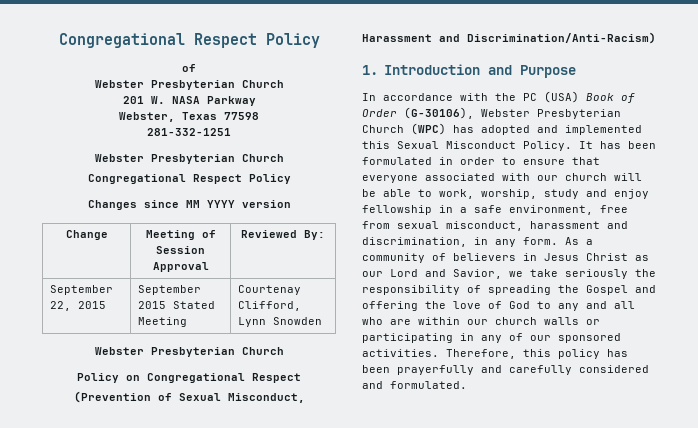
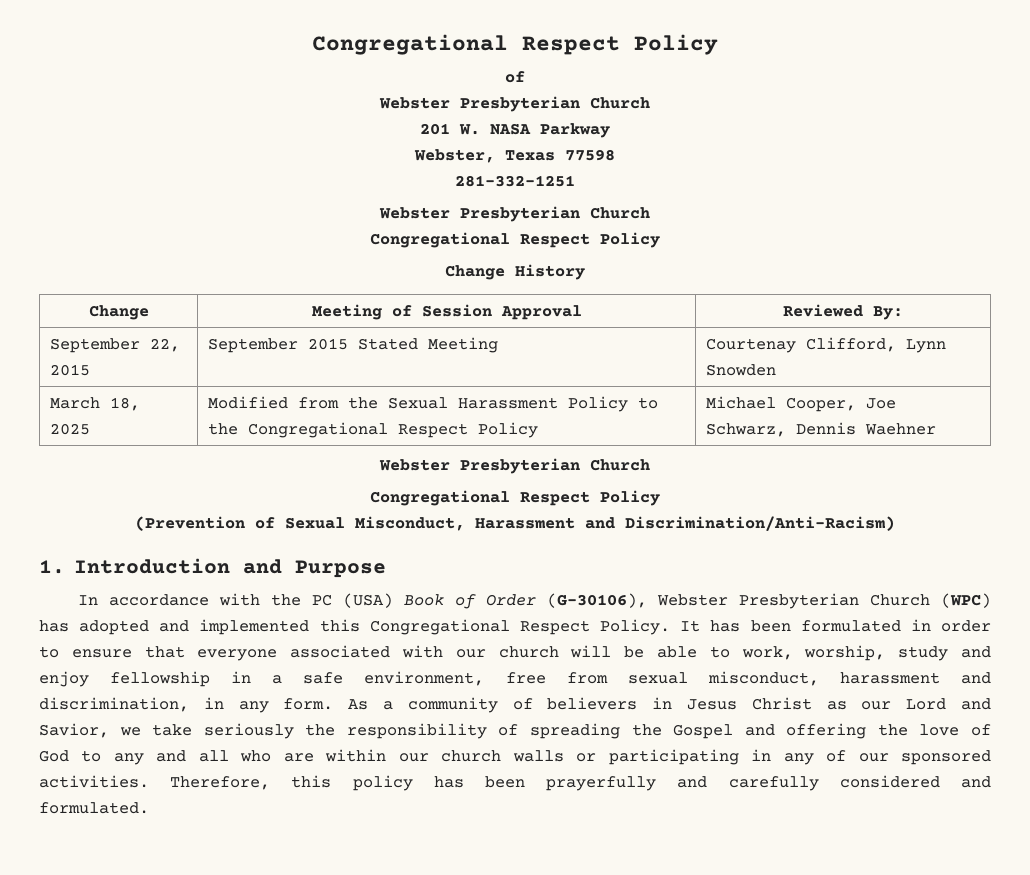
- Changes since MM YYYY version
+ Change History
  September 22, 2015 | September 2015 Stated Meeting | Courtenay Clifford, Lynn Snowden
+ March 18, 2025 | Modified from the Sexual Harassment Policy to the Congregational Respect Policy | Michael Cooper, Joe Schwarz, Dennis Waehner
  Webster Presbyterian Church
- Policy on Congregational Respect
+ Congregational Respect Policy
- In accordance with the PC (USA) Book of Order (G-30106), Webster Presbyterian Church (WPC) has adopted and implemented this Sexual Misconduct Policy.
+ In accordance with the PC (USA) Book of Order (G-30106), Webster Presbyterian Church (WPC) has adopted and implemented this Congregational Respect Policy.

